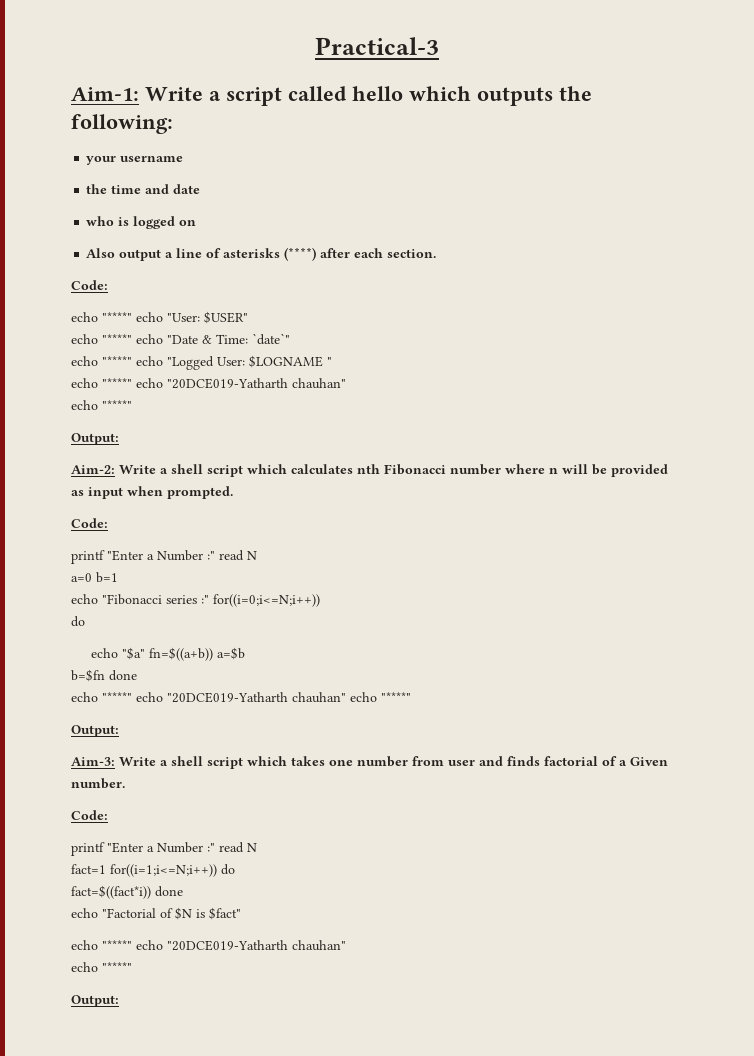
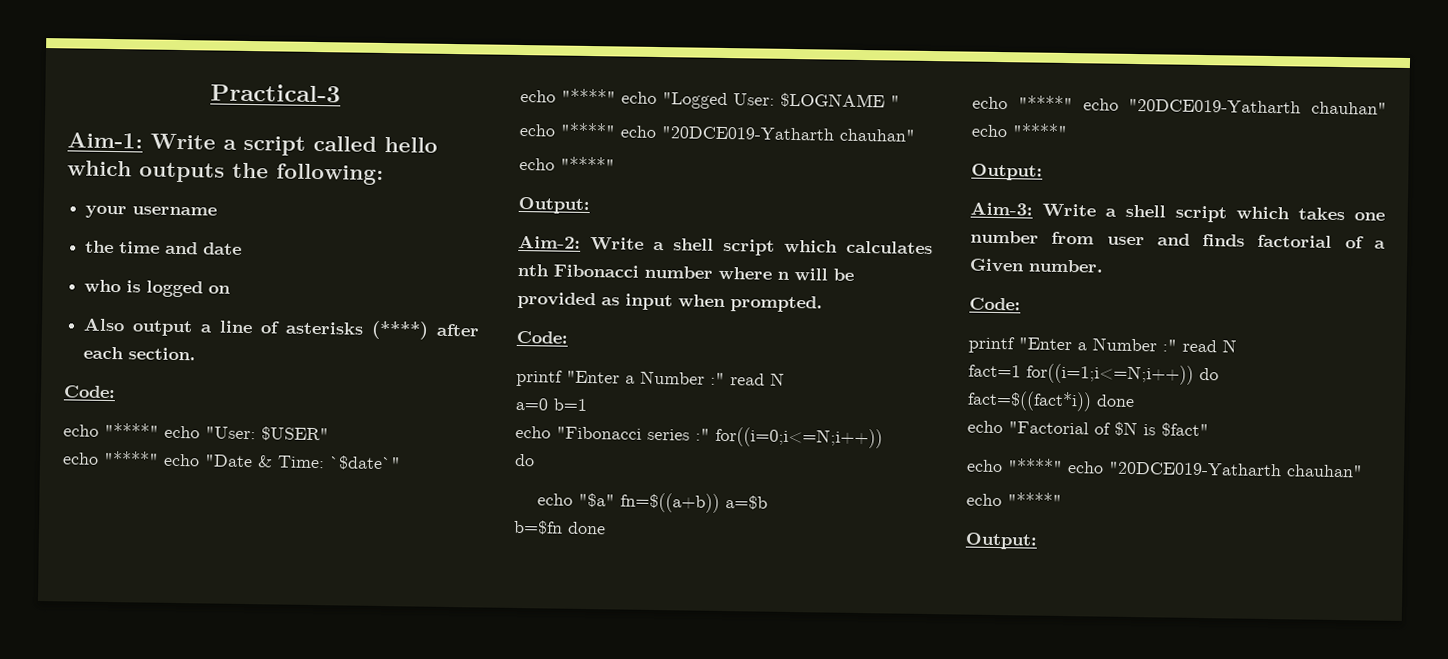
- echo "****" echo "Date & Time: `date`"
+ echo "****" echo "Date & Time: `$date`"

